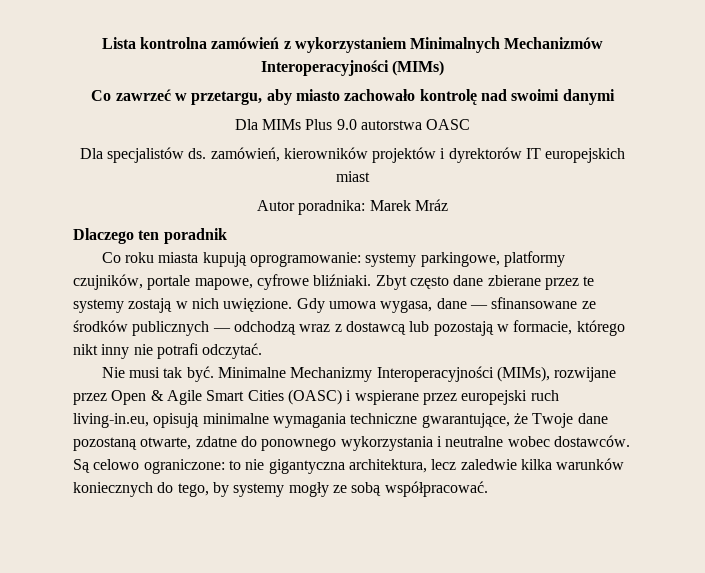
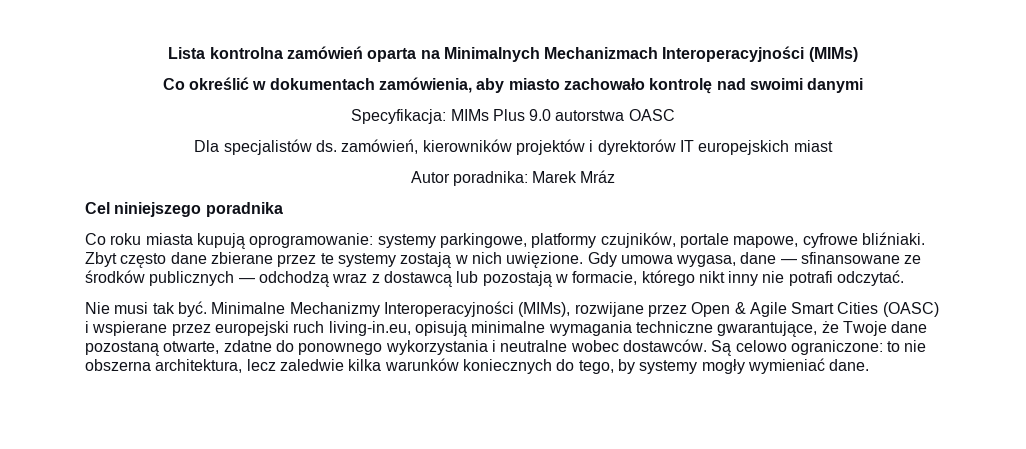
- Lista kontrolna zamówień z wykorzystaniem Minimalnych Mechanizmów Interoperacyjności (MIMs)
+ Lista kontrolna zamówień oparta na Minimalnych Mechanizmach Interoperacyjności (MIMs)
- Co zawrzeć w przetargu, aby miasto zachowało kontrolę nad swoimi danymi
+ Co określić w dokumentach zamówienia, aby miasto zachowało kontrolę nad swoimi danymi
- Dla MIMs Plus 9.0 autorstwa OASC
+ Specyfikacja: MIMs Plus 9.0 autorstwa OASC
- Dlaczego ten poradnik
+ Cel niniejszego poradnika
- Są celowo ograniczone: to nie gigantyczna architektura, lecz zaledwie kilka warunków koniecznych do tego, by systemy mogły ze sobą współpracować.
+ Są celowo ograniczone: to nie obszerna architektura, lecz zaledwie kilka warunków koniecznych do tego, by systemy mogły wymieniać dane.

